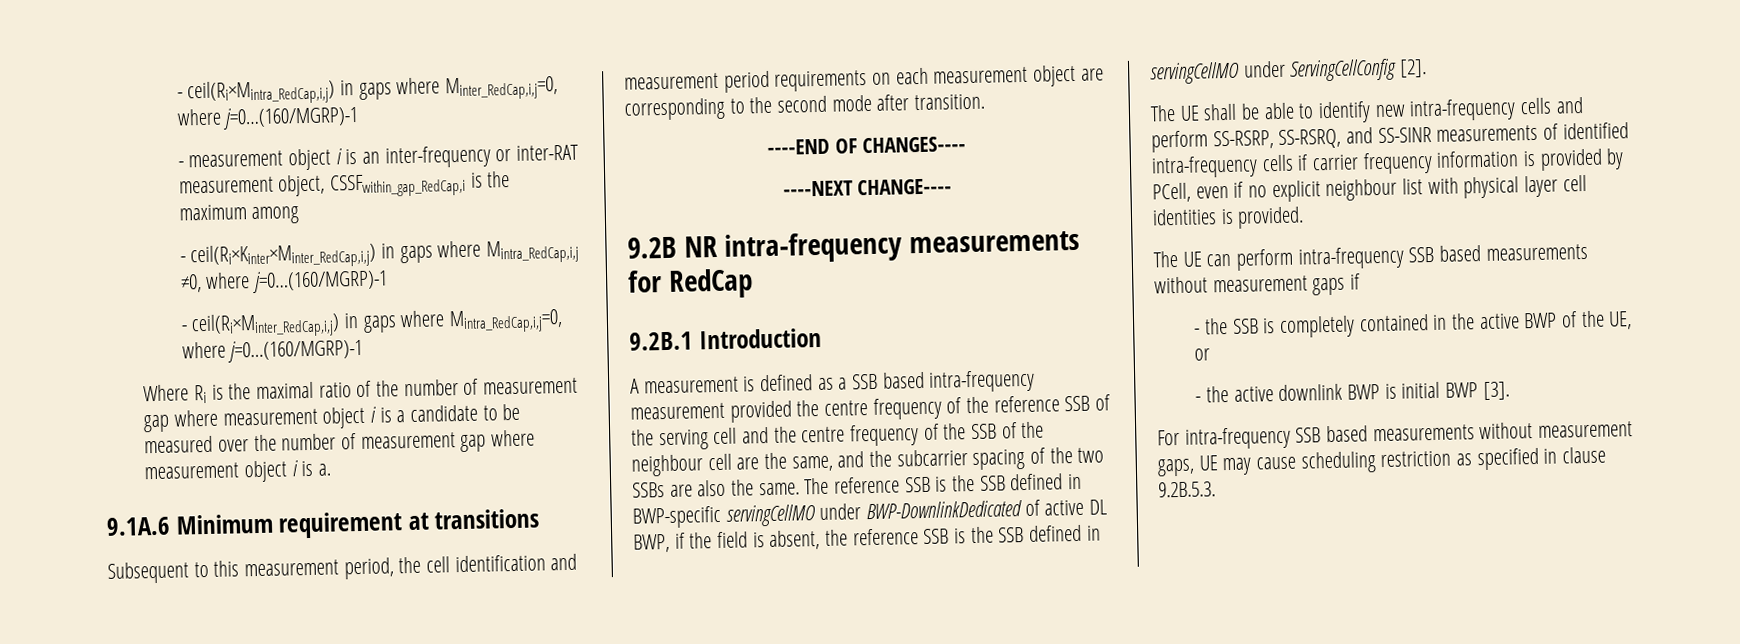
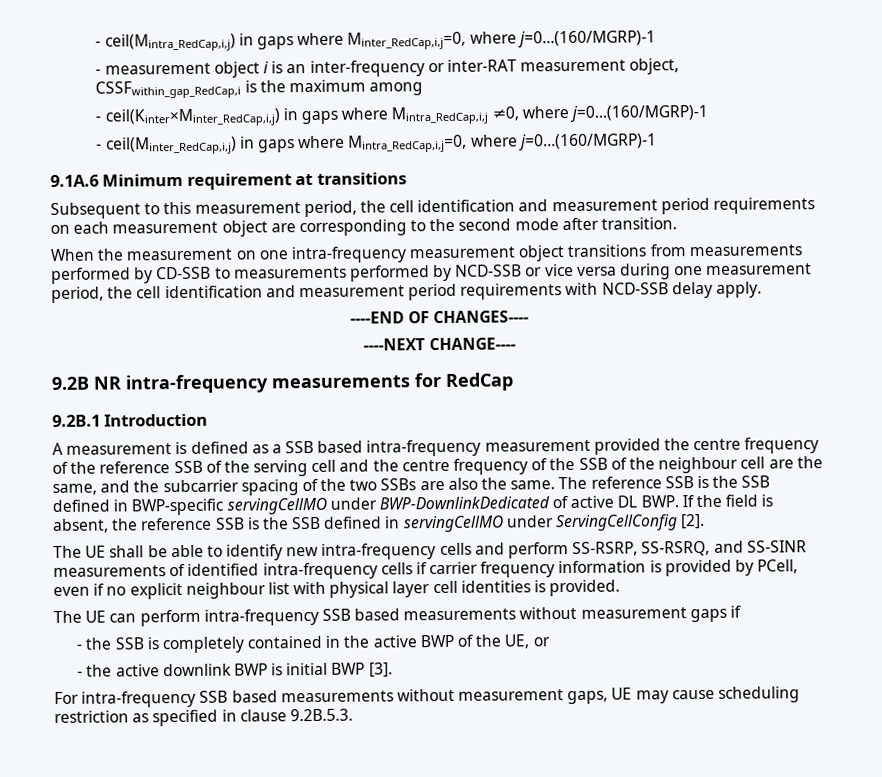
- - ceil(Ri×Mintra_RedCap,i,j) in gaps where Minter_RedCap,i,j=0, where j=0…(160/MGRP)-1
+ - ceil(Mintra_RedCap,i,j) in gaps where Minter_RedCap,i,j=0, where j=0…(160/MGRP)-1
- - ceil(Ri×Kinter×Minter_RedCap,i,j) in gaps where Mintra_RedCap,i,j ≠0, where j=0…(160/MGRP)-1
+ - ceil(Kinter×Minter_RedCap,i,j) in gaps where Mintra_RedCap,i,j ≠0, where j=0…(160/MGRP)-1
- - ceil(Ri×Minter_RedCap,i,j) in gaps where Mintra_RedCap,i,j=0, where j=0…(160/MGRP)-1
+ - ceil(Minter_RedCap,i,j) in gaps where Mintra_RedCap,i,j=0, where j=0…(160/MGRP)-1
- Where Ri is the maximal ratio of the number of measurement gap where measurement object i is a candidate to be measured over the number of measurement gap where measurement object i is a.
+ When the measurement on one intra-frequency measurement object transitions from measurements performed by CD-SSB to measurements performed by NCD-SSB or vice versa during one measurement period, the cell identification and measurement period requirements with NCD-SSB delay apply.
- The reference SSB is the SSB defined in BWP-specific servingCellMO under BWP-DownlinkDedicated of active DL BWP, if the field is absent, the reference SSB is the SSB defined in servingCellMO under ServingCellConfig [2].
+ The reference SSB is the SSB defined in BWP-specific servingCellMO under BWP-DownlinkDedicated of active DL BWP. If the field is absent, the reference SSB is the SSB defined in servingCellMO under ServingCellConfig [2].

